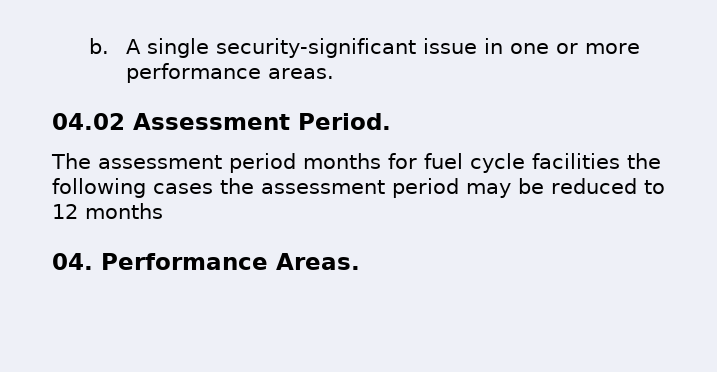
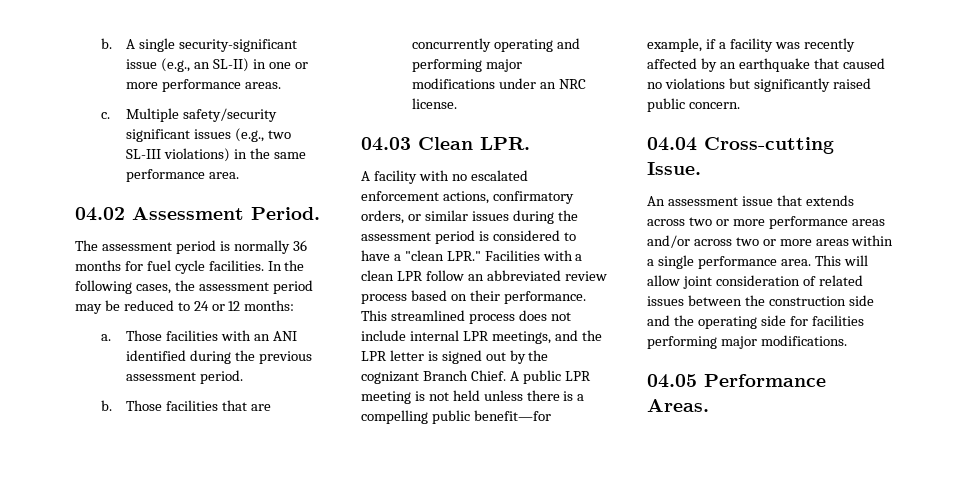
- A single security-significant issue in one or more performance areas.
+ A single security-significant issue (e.g., an SL-II) in one or more performance areas.
+ c. Multiple safety/security significant issues (e.g., two SL-III violations) in the same performance area.
- The assessment period months for fuel cycle facilities the following cases the assessment period may be reduced to 12 months
- 04. Performance Areas.
+ The assessment period is normally 36 months for fuel cycle facilities. In the following cases, the assessment period may be reduced to 24 or 12 months:
+ a. Those facilities with an ANI identified during the previous assessment period.
+ b. Those facilities that are concurrently operating and performing major modifications under an NRC license.
+ 04.03 Clean LPR.
+ A facility with no escalated enforcement actions, confirmatory orders, or similar issues during the assessment period is considered to have a "clean LPR." Facilities with a clean LPR follow an abbreviated review process based on their performance. This streamlined process does not include internal LPR meetings, and the LPR letter is signed out by the cognizant Branch Chief. A public LPR meeting is not held unless there is a compelling public benefit—for example, if a facility was recently affected by an earthquake that caused no violations but significantly raised public concern.
+ 04.04 Cross-cutting Issue.
+ An assessment issue that extends across two or more performance areas and/or across two or more areas within a single performance area. This will allow joint consideration of related issues between the construction side and the operating side for facilities performing major modifications.
+ 04.05 Performance Areas.

